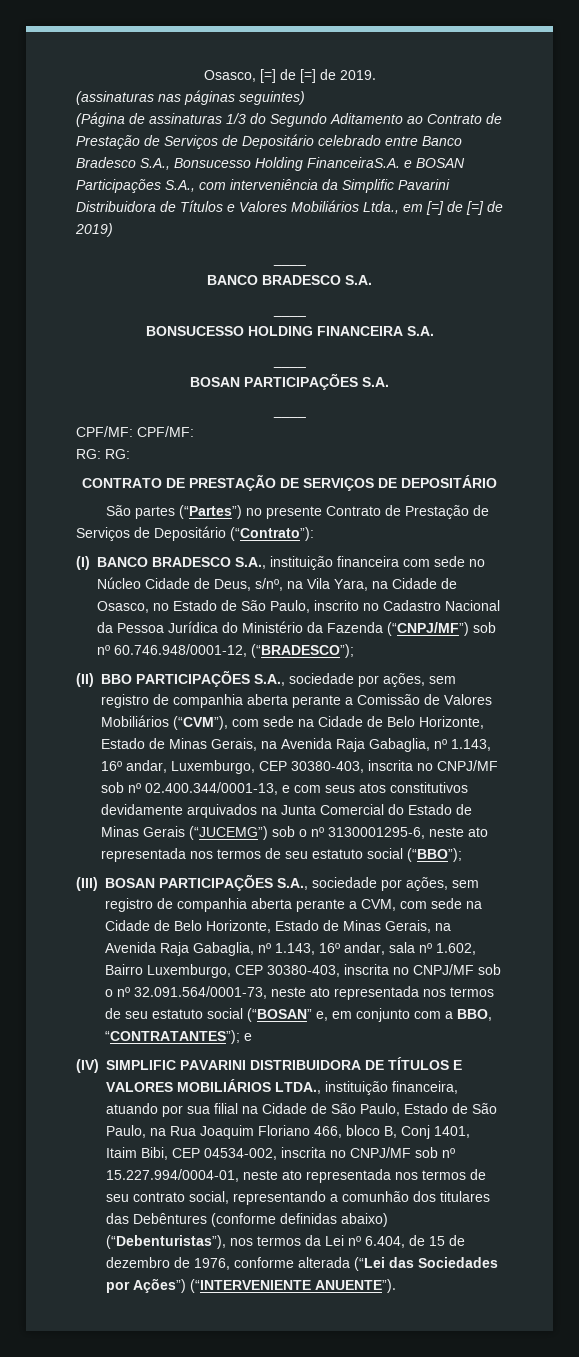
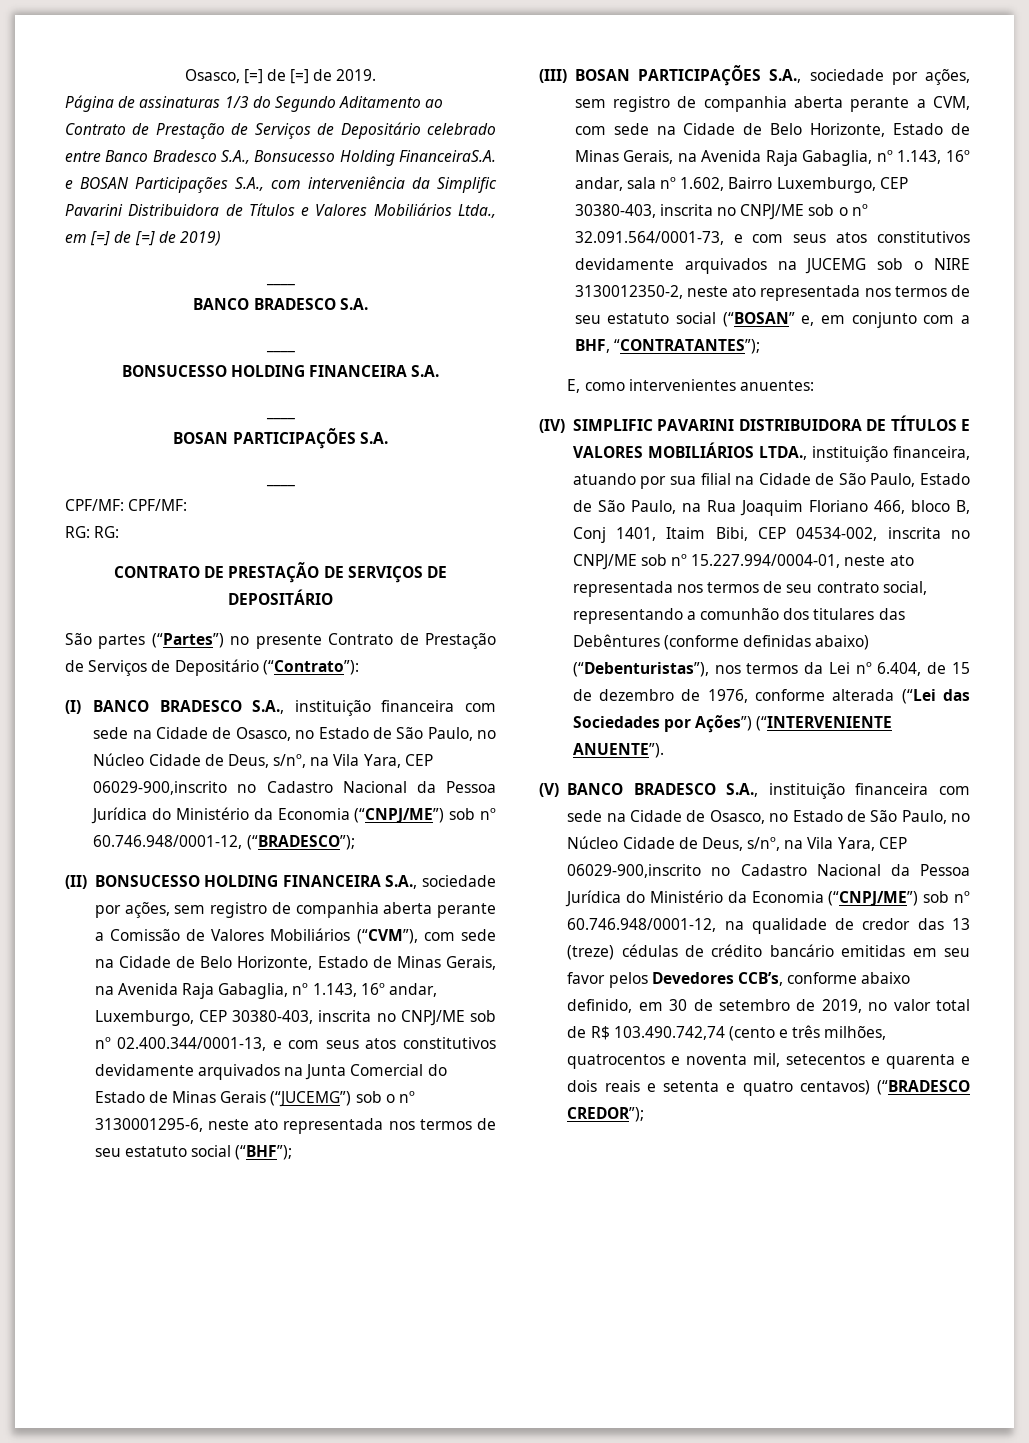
- (assinaturas nas páginas seguintes)
- (Página de assinaturas 1/3 do Segundo Aditamento ao Contrato de Prestação de Serviços de Depositário celebrado entre Banco Bradesco S.A., Bonsucesso Holding FinanceiraS.A. e BOSAN Participações S.A., com interveniência da Simplific Pavarini Distribuidora de Títulos e Valores Mobiliários Ltda., em [=] de [=] de 2019)
+ Página de assinaturas 1/3 do Segundo Aditamento ao Contrato de Prestação de Serviços de Depositário celebrado entre Banco Bradesco S.A., Bonsucesso Holding FinanceiraS.A. e BOSAN Participações S.A., com interveniência da Simplific Pavarini Distribuidora de Títulos e Valores Mobiliários Ltda., em [=] de [=] de 2019)
- (I) BANCO BRADESCO S.A., instituição financeira com sede no Núcleo Cidade de Deus, s/nº, na Vila Yara, na Cidade de Osasco, no Estado de São Paulo, inscrito no Cadastro Nacional da Pessoa Jurídica do Ministério da Fazenda (“CNPJ/MF”) sob nº 60.746.948/0001-12, (“BRADESCO”);
+ (I) BANCO BRADESCO S.A., instituição financeira com sede na Cidade de Osasco, no Estado de São Paulo, no Núcleo Cidade de Deus, s/nº, na Vila Yara, CEP 06029-900,inscrito no Cadastro Nacional da Pessoa Jurídica do Ministério da Economia (“CNPJ/ME”) sob nº 60.746.948/0001-12, (“BRADESCO”);
- (II) BBO PARTICIPAÇÕES S.A., sociedade por ações, sem registro de companhia aberta perante a Comissão de Valores Mobiliários (“CVM”), com sede na Cidade de Belo Horizonte, Estado de Minas Gerais, na Avenida Raja Gabaglia, nº 1.143, 16º andar, Luxemburgo, CEP 30380-403, inscrita no CNPJ/MF sob nº 02.400.344/0001-13, e com seus atos constitutivos devidamente arquivados na Junta Comercial do Estado de Minas Gerais (“JUCEMG”) sob o nº 3130001295-6, neste ato representada nos termos de seu estatuto social (“BBO”);
+ (II) BONSUCESSO HOLDING FINANCEIRA S.A., sociedade por ações, sem registro de companhia aberta perante a Comissão de Valores Mobiliários (“CVM”), com sede na Cidade de Belo Horizonte, Estado de Minas Gerais, na Avenida Raja Gabaglia, nº 1.143, 16º andar, Luxemburgo, CEP 30380-403, inscrita no CNPJ/ME sob nº 02.400.344/0001-13, e com seus atos constitutivos devidamente arquivados na Junta Comercial do Estado de Minas Gerais (“JUCEMG”) sob o nº 3130001295-6, neste ato representada nos termos de seu estatuto social (“BHF”);
- (III) BOSAN PARTICIPAÇÕES S.A., sociedade por ações, sem registro de companhia aberta perante a CVM, com sede na Cidade de Belo Horizonte, Estado de Minas Gerais, na Avenida Raja Gabaglia, nº 1.143, 16º andar, sala nº 1.602, Bairro Luxemburgo, CEP 30380-403, inscrita no CNPJ/MF sob o nº 32.091.564/0001-73, neste ato representada nos termos de seu estatuto social (“BOSAN” e, em conjunto com a BBO, “CONTRATANTES”); e
+ (III) BOSAN PARTICIPAÇÕES S.A., sociedade por ações, sem registro de companhia aberta perante a CVM, com sede na Cidade de Belo Horizonte, Estado de Minas Gerais, na Avenida Raja Gabaglia, nº 1.143, 16º andar, sala nº 1.602, Bairro Luxemburgo, CEP 30380-403, inscrita no CNPJ/ME sob o nº 32.091.564/0001-73, e com seus atos constitutivos devidamente arquivados na JUCEMG sob o NIRE 3130012350-2, neste ato representada nos termos de seu estatuto social (“BOSAN” e, em conjunto com a BHF, “CONTRATANTES”);
+ E, como intervenientes anuentes:
- (IV) SIMPLIFIC PAVARINI DISTRIBUIDORA DE TÍTULOS E VALORES MOBILIÁRIOS LTDA., instituição financeira, atuando por sua filial na Cidade de São Paulo, Estado de São Paulo, na Rua Joaquim Floriano 466, bloco B, Conj 1401, Itaim Bibi, CEP 04534-002, inscrita no CNPJ/MF sob nº 15.227.994/0004-01, neste ato representada nos termos de seu contrato social, representando a comunhão dos titulares das Debêntures (conforme definidas abaixo) (“Debenturistas”), nos termos da Lei nº 6.404, de 15 de dezembro de 1976, conforme alterada (“Lei das Sociedades por Ações”) (“INTERVENIENTE ANUENTE”).
+ (IV) SIMPLIFIC PAVARINI DISTRIBUIDORA DE TÍTULOS E VALORES MOBILIÁRIOS LTDA., instituição financeira, atuando por sua filial na Cidade de São Paulo, Estado de São Paulo, na Rua Joaquim Floriano 466, bloco B, Conj 1401, Itaim Bibi, CEP 04534-002, inscrita no CNPJ/ME sob nº 15.227.994/0004-01, neste ato representada nos termos de seu contrato social, representando a comunhão dos titulares das Debêntures (conforme definidas abaixo) (“Debenturistas”), nos termos da Lei nº 6.404, de 15 de dezembro de 1976, conforme alterada (“Lei das Sociedades por Ações”) (“INTERVENIENTE ANUENTE”).
+ (V) BANCO BRADESCO S.A., instituição financeira com sede na Cidade de Osasco, no Estado de São Paulo, no Núcleo Cidade de Deus, s/nº, na Vila Yara, CEP 06029-900,inscrito no Cadastro Nacional da Pessoa Jurídica do Ministério da Economia (“CNPJ/ME”) sob nº 60.746.948/0001-12, na qualidade de credor das 13 (treze) cédulas de crédito bancário emitidas em seu favor pelos Devedores CCB’s, conforme abaixo definido, em 30 de setembro de 2019, no valor total de R$ 103.490.742,74 (cento e três milhões, quatrocentos e noventa mil, setecentos e quarenta e dois reais e setenta e quatro centavos) (“BRADESCO CREDOR”);

